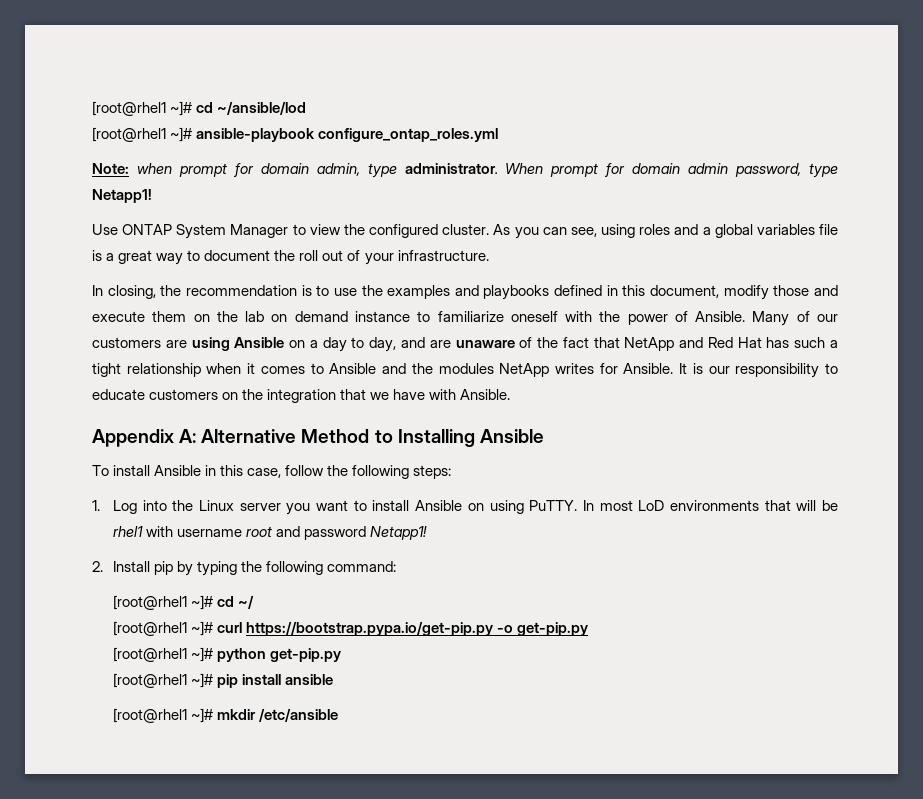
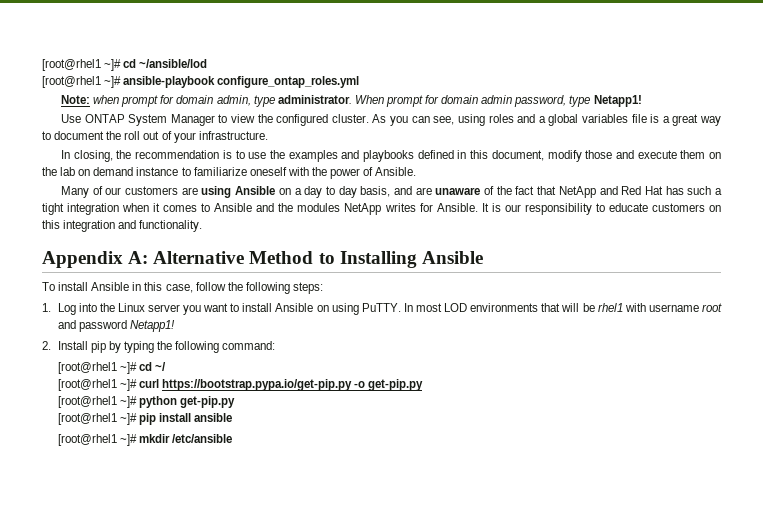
- In closing, the recommendation is to use the examples and playbooks defined in this document, modify those and execute them on the lab on demand instance to familiarize oneself with the power of Ansible. Many of our customers are using Ansible on a day to day, and are unaware of the fact that NetApp and Red Hat has such a tight relationship when it comes to Ansible and the modules NetApp writes for Ansible.
+ In closing, the recommendation is to use the examples and playbooks defined in this document, modify those and execute them on the lab on demand instance to familiarize oneself with the power of Ansible.
+ Many of our customers are using Ansible on a day to day basis, and are unaware of the fact that NetApp and Red Hat has such a tight integration when it comes to Ansible and the modules NetApp writes for Ansible.
- It is our responsibility to educate customers on the integration that we have with Ansible.
+ It is our responsibility to educate customers on this integration and functionality.
- In most LoD environments that will be rhel1 with username root and password Netapp1!
+ In most LOD environments that will be rhel1 with username root and password Netapp1!

